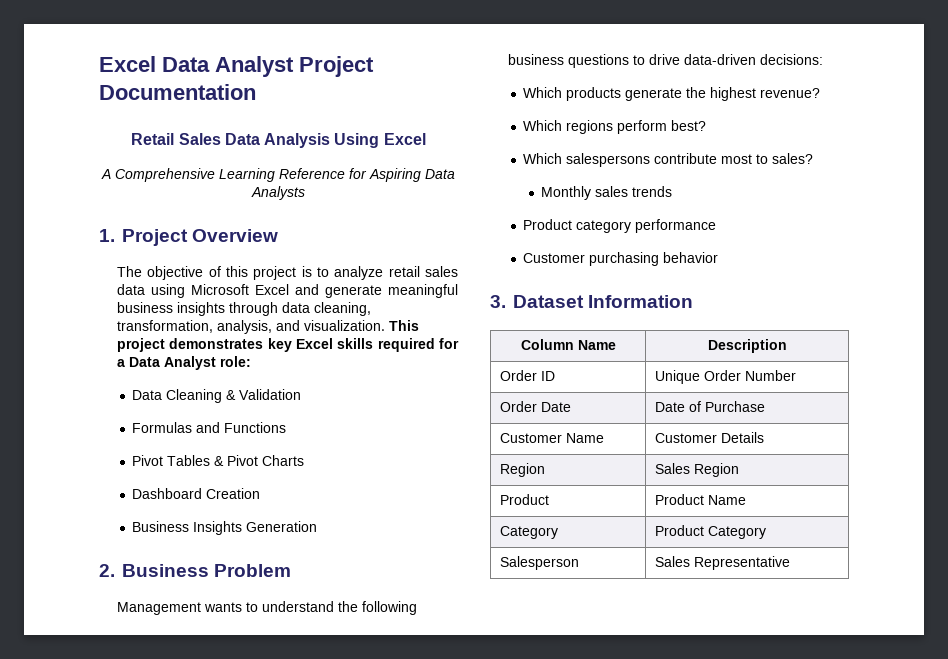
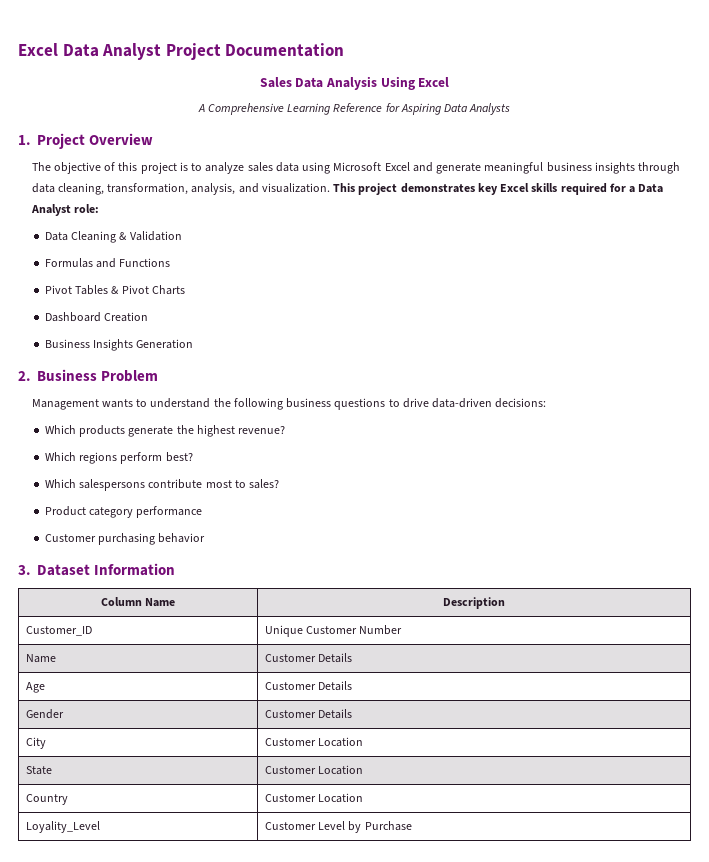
- Retail Sales Data Analysis Using Excel
+ Sales Data Analysis Using Excel
- The objective of this project is to analyze retail sales data using Microsoft Excel and generate meaningful business insights through data cleaning, transformation, analysis, and visualization.
+ The objective of this project is to analyze sales data using Microsoft Excel and generate meaningful business insights through data cleaning, transformation, analysis, and visualization.
- Monthly sales trends
- Order ID | Unique Order Number
+ Customer_ID | Unique Customer Number
- Order Date | Date of Purchase
- Customer Name | Customer Details
- Region | Sales Region
- Product | Product Name
- Category | Product Category
- Salesperson | Sales Representative
+ Name | Customer Details
+ Age | Customer Details
+ Gender | Customer Details
+ City | Customer Location
+ State | Customer Location
+ Country | Customer Location
+ Loyality_Level | Customer Level by Purchase

